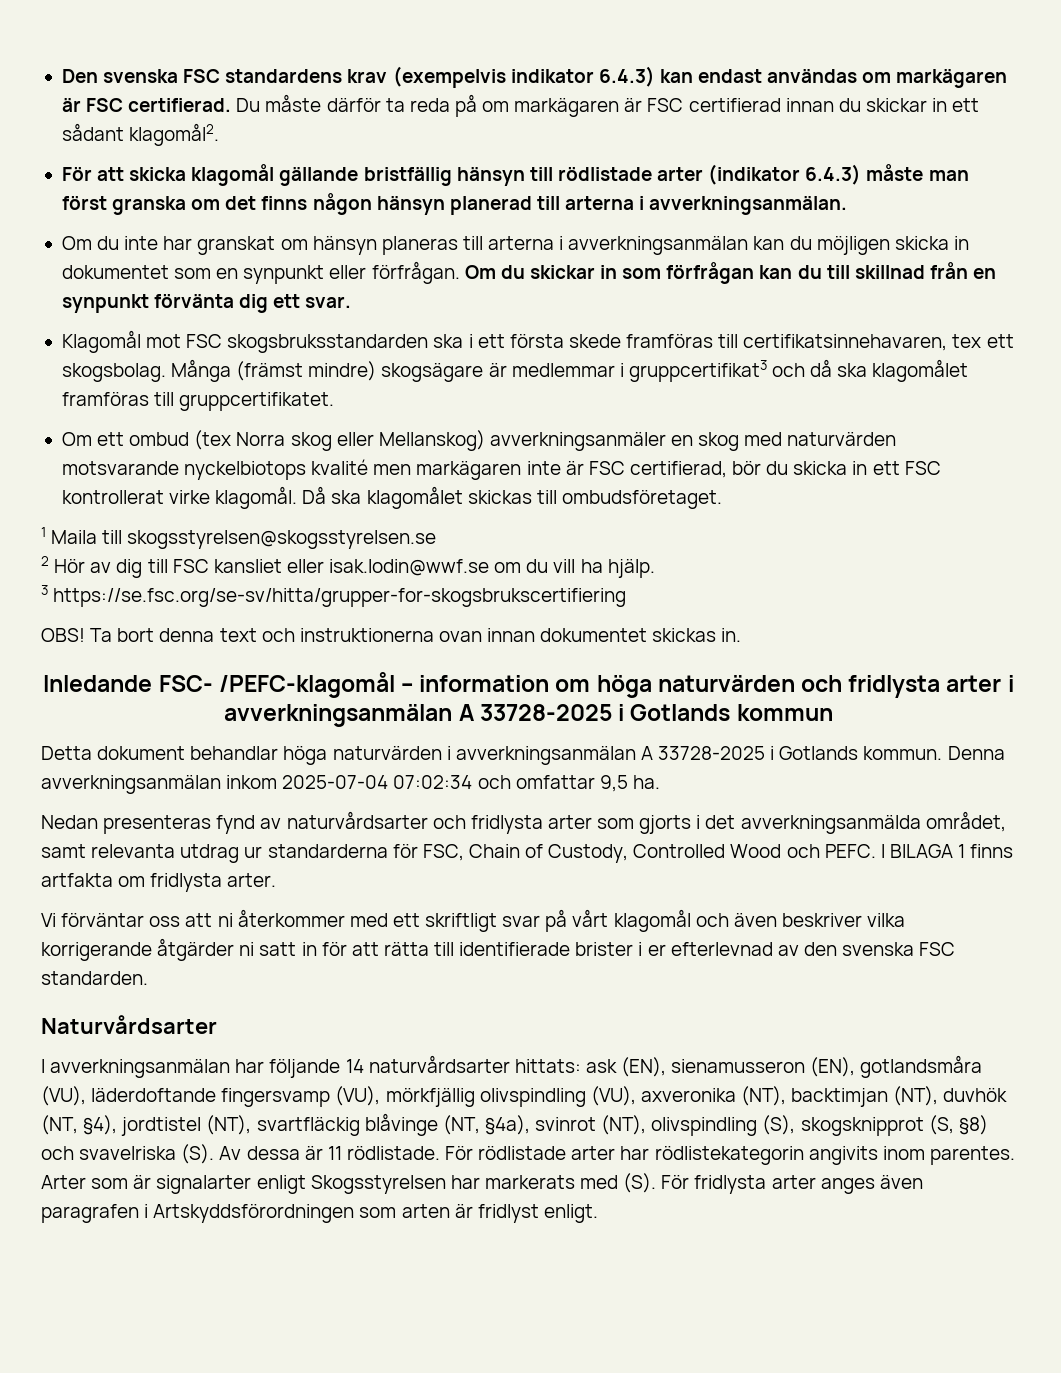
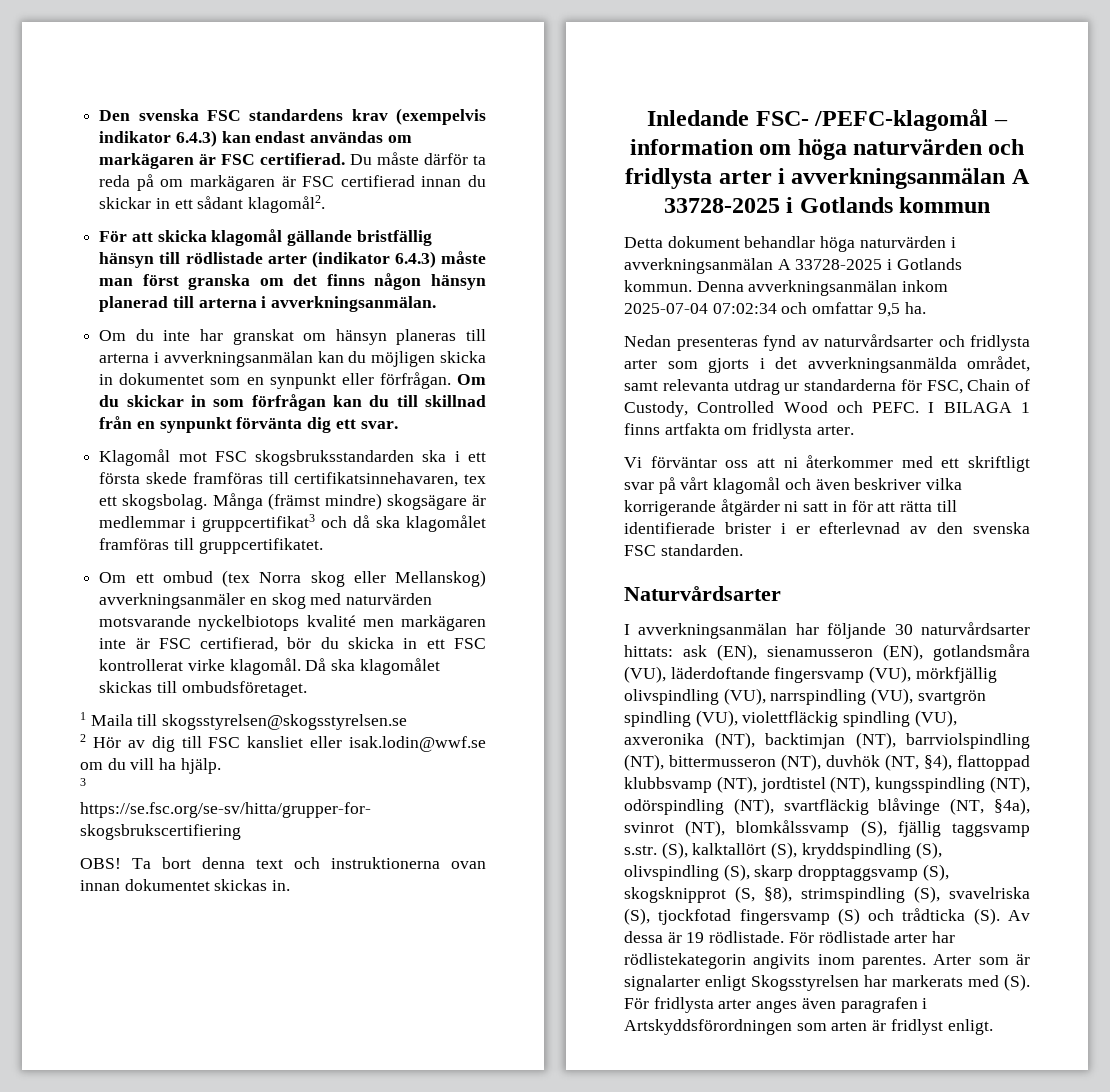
- I avverkningsanmälan har följande 14 naturvårdsarter hittats: ask (EN), sienamusseron (EN), gotlandsmåra (VU), läderdoftande fingersvamp (VU), mörkfjällig olivspindling (VU), axveronika (NT), backtimjan (NT), duvhök (NT, §4), jordtistel (NT), svartfläckig blåvinge (NT, §4a), svinrot (NT), olivspindling (S), skogsknipprot (S, §8) och svavelriska (S). Av dessa är 11 rödlistade.
+ I avverkningsanmälan har följande 30 naturvårdsarter hittats: ask (EN), sienamusseron (EN), gotlandsmåra (VU), läderdoftande fingersvamp (VU), mörkfjällig olivspindling (VU), narrspindling (VU), svartgrön spindling (VU), violettfläckig spindling (VU), axveronika (NT), backtimjan (NT), barrviolspindling (NT), bittermusseron (NT), duvhök (NT, §4), flattoppad klubbsvamp (NT), jordtistel (NT), kungsspindling (NT), odörspindling (NT), svartfläckig blåvinge (NT, §4a), svinrot (NT), blomkålssvamp (S), fjällig taggsvamp s.str. (S), kalktallört (S), kryddspindling (S), olivspindling (S), skarp dropptaggsvamp (S), skogsknipprot (S, §8), strimspindling (S), svavelriska (S), tjockfotad fingersvamp (S) och trådticka (S). Av dessa är 19 rödlistade.

